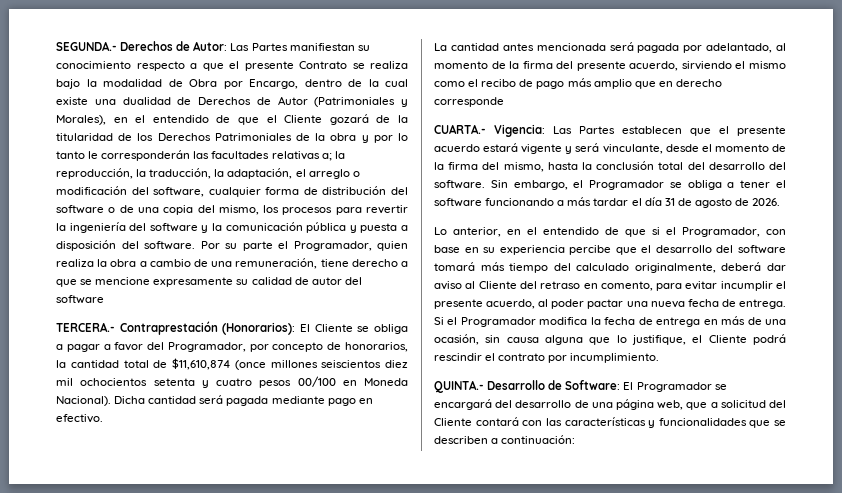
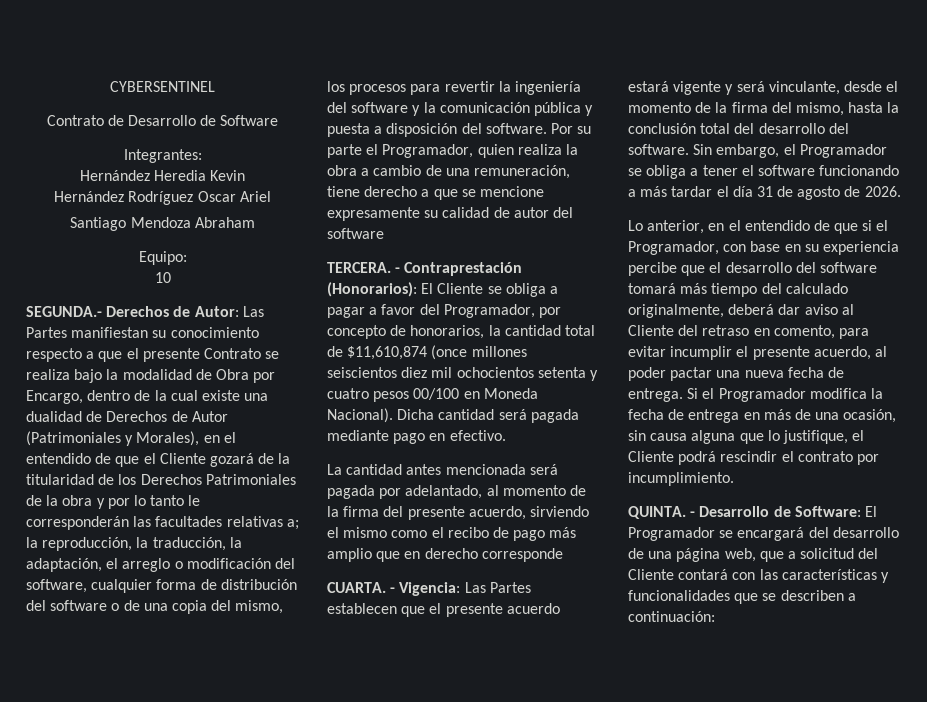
+ CYBERSENTINEL
+ Contrato de Desarrollo de Software
+ Integrantes:
+ Hernández Heredia Kevin
+ Hernández Rodríguez Oscar Ariel
+ Santiago Mendoza Abraham
+ Equipo:
+ 10
- TERCERA.- Contraprestación (Honorarios): El Cliente se obliga a pagar a favor del Programador, por concepto de honorarios, la cantidad total de $11,610,874 (once millones seiscientos diez mil ochocientos setenta y cuatro pesos 00/100 en Moneda Nacional).
+ TERCERA. - Contraprestación (Honorarios): El Cliente se obliga a pagar a favor del Programador, por concepto de honorarios, la cantidad total de $11,610,874 (once millones seiscientos diez mil ochocientos setenta y cuatro pesos 00/100 en Moneda Nacional).
- CUARTA.- Vigencia: Las Partes establecen que el presente acuerdo estará vigente y será vinculante, desde el momento de la firma del mismo, hasta la conclusión total del desarrollo del software.
+ CUARTA. - Vigencia: Las Partes establecen que el presente acuerdo estará vigente y será vinculante, desde el momento de la firma del mismo, hasta la conclusión total del desarrollo del software.
- QUINTA.- Desarrollo de Software: El Programador se encargará del desarrollo de una página web, que a solicitud del Cliente contará con las características y funcionalidades que se describen a continuación:
+ QUINTA. - Desarrollo de Software: El Programador se encargará del desarrollo de una página web, que a solicitud del Cliente contará con las características y funcionalidades que se describen a continuación:

